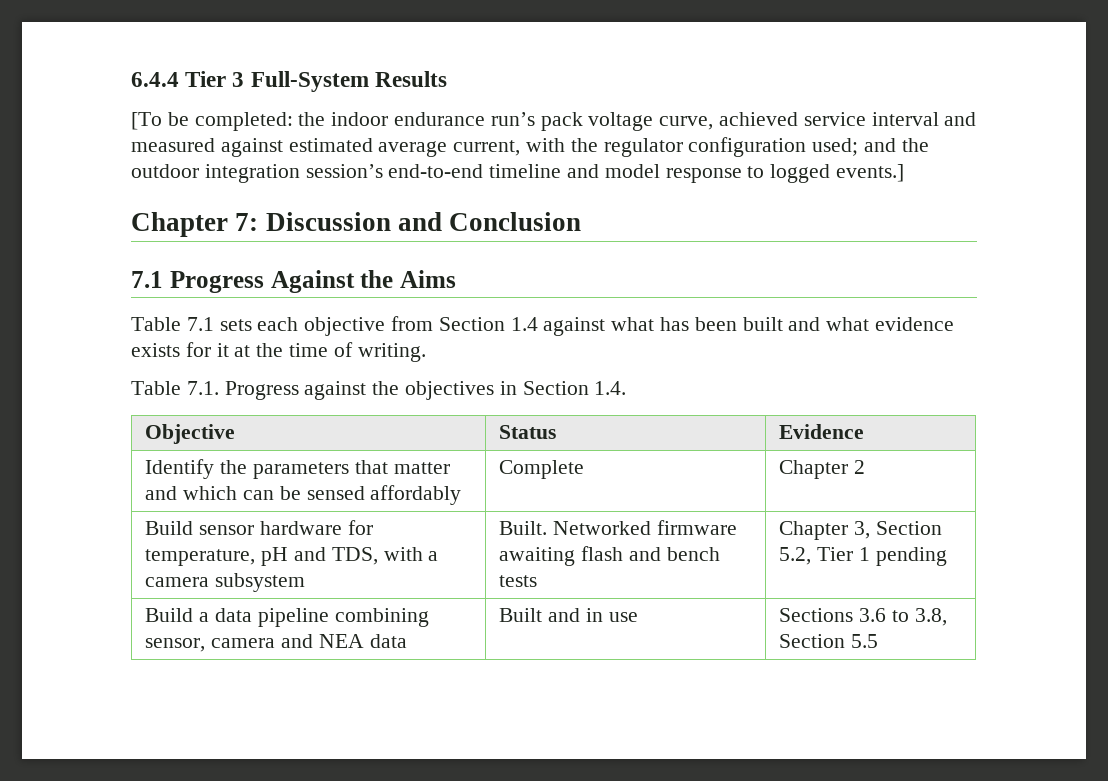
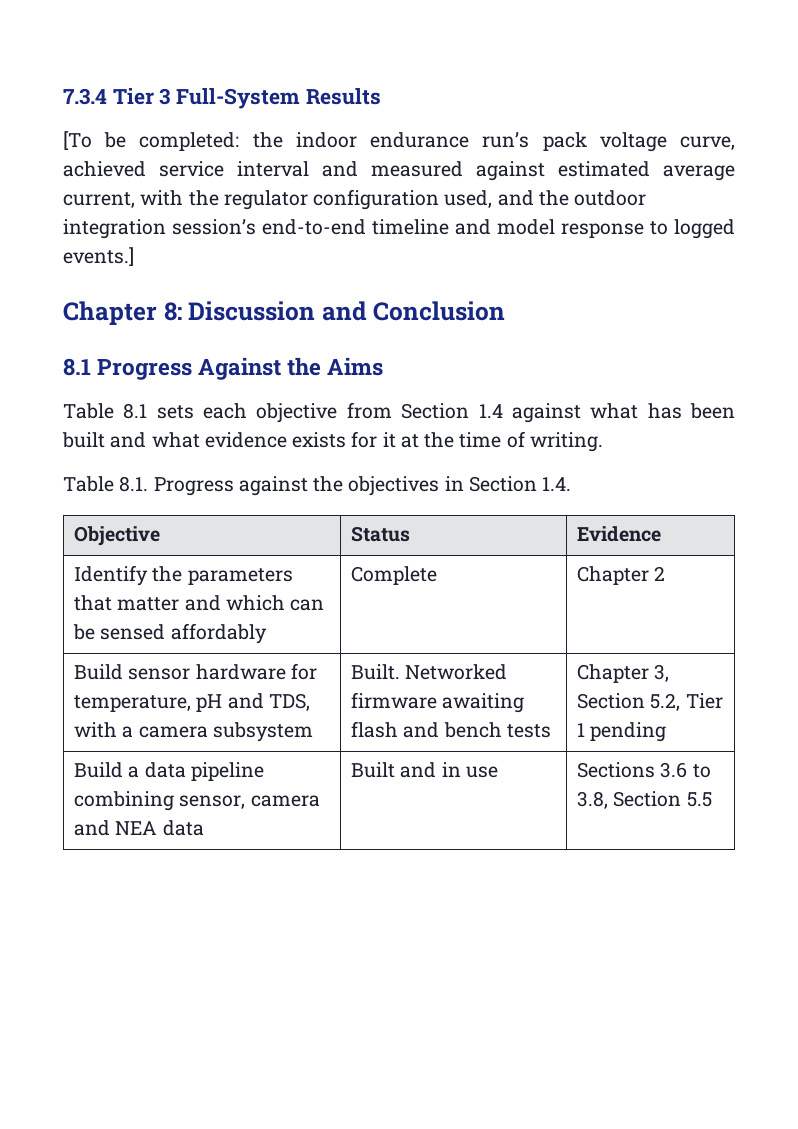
- 6.4.4 Tier 3 Full-System Results
+ 7.3.4 Tier 3 Full-System Results
- [To be completed: the indoor endurance run’s pack voltage curve, achieved service interval and measured against estimated average current, with the regulator configuration used; and the outdoor integration session’s end-to-end timeline and model response to logged events.]
+ [To be completed: the indoor endurance run’s pack voltage curve, achieved service interval and measured against estimated average current, with the regulator configuration used, and the outdoor integration session’s end-to-end timeline and model response to logged events.]
- Chapter 7: Discussion and Conclusion
+ Chapter 8: Discussion and Conclusion
- 7.1 Progress Against the Aims
+ 8.1 Progress Against the Aims
- Table 7.1 sets each objective from Section 1.4 against what has been built and what evidence exists for it at the time of writing.
+ Table 8.1 sets each objective from Section 1.4 against what has been built and what evidence exists for it at the time of writing.
- Table 7.1. Progress against the objectives in Section 1.4.
+ Table 8.1. Progress against the objectives in Section 1.4.

